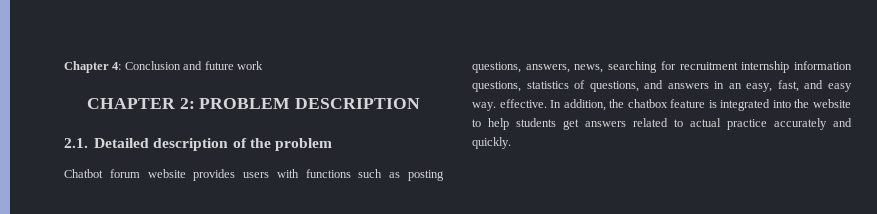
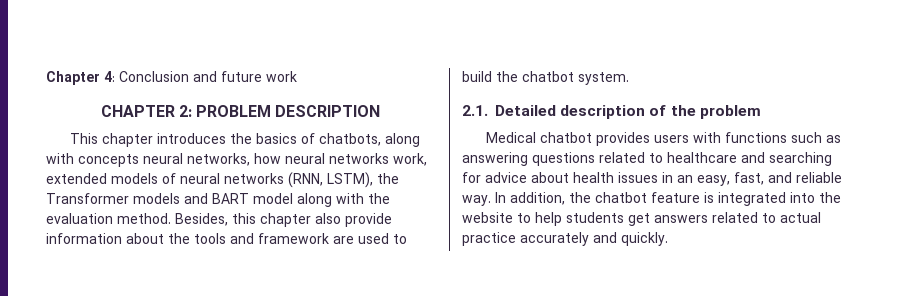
+ This chapter introduces the basics of chatbots, along with concepts neural networks, how neural networks work, extended models of neural networks (RNN, LSTM), the Transformer models and BART model along with the evaluation method. Besides, this chapter also provide information about the tools and framework are used to build the chatbot system.
- Chatbot forum website provides users with functions such as posting questions, answers, news, searching for recruitment internship information questions, statistics of questions, and answers in an easy, fast, and easy way. effective.
+ Medical chatbot provides users with functions such as answering questions related to healthcare and searching for advice about health issues in an easy, fast, and reliable way.
- In addition, the chatbox feature is integrated into the website to help students get answers related to actual practice accurately and quickly.
+ In addition, the chatbot feature is integrated into the website to help students get answers related to actual practice accurately and quickly.

